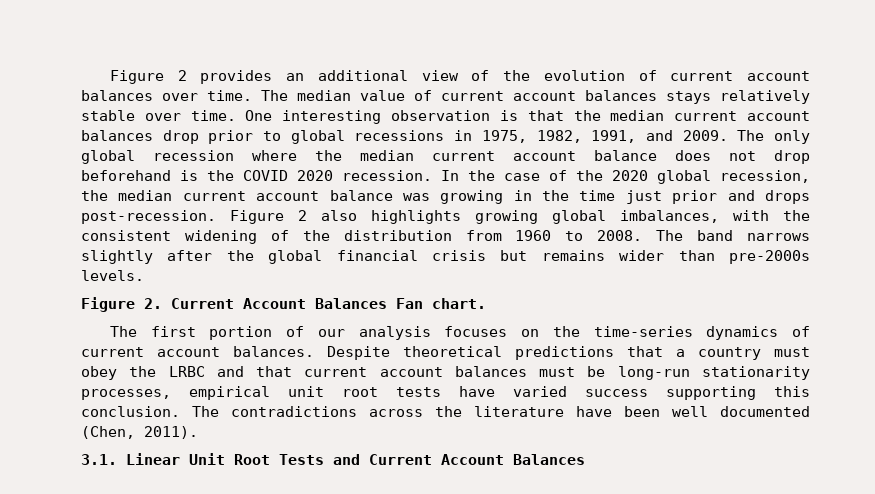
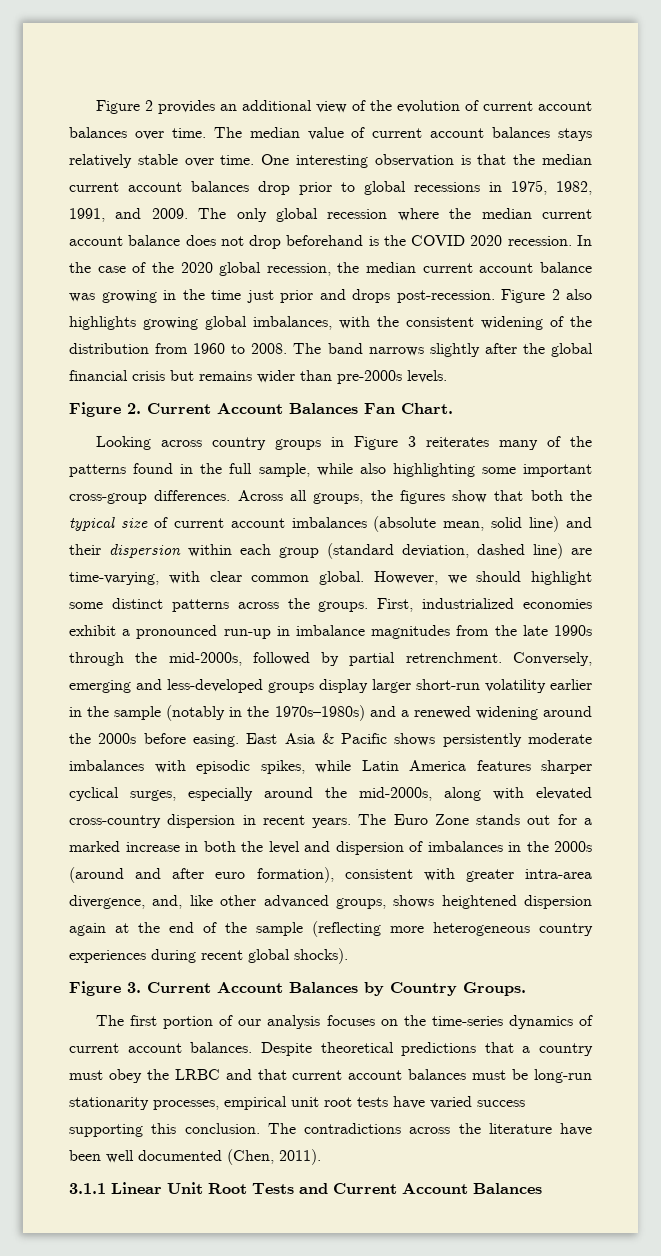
- Figure 2. Current Account Balances Fan chart.
+ Figure 2. Current Account Balances Fan Chart.
+ Looking across country groups in Figure 3 reiterates many of the patterns found in the full sample, while also highlighting some important cross-group differences. Across all groups, the figures show that both the typical size of current account imbalances (absolute mean, solid line) and their dispersion within each group (standard deviation, dashed line) are time-varying, with clear common global. However, we should highlight some distinct patterns across the groups. First, industrialized economies exhibit a pronounced run-up in imbalance magnitudes from the late 1990s through the mid-2000s, followed by partial retrenchment. Conversely, emerging and less-developed groups display larger short-run volatility earlier in the sample (notably in the 1970s–1980s) and a renewed widening around the 2000s before easing. East Asia & Pacific shows persistently moderate imbalances with episodic spikes, while Latin America features sharper cyclical surges, especially around the mid-2000s, along with elevated cross-country dispersion in recent years. The Euro Zone stands out for a marked increase in both the level and dispersion of imbalances in the 2000s (around and after euro formation), consistent with greater intra-area divergence, and, like other advanced groups, shows heightened dispersion again at the end of the sample (reflecting more heterogeneous country experiences during recent global shocks).
+ Figure 3. Current Account Balances by Country Groups.
- 3.1. Linear Unit Root Tests and Current Account Balances
+ 3.1.1 Linear Unit Root Tests and Current Account Balances

